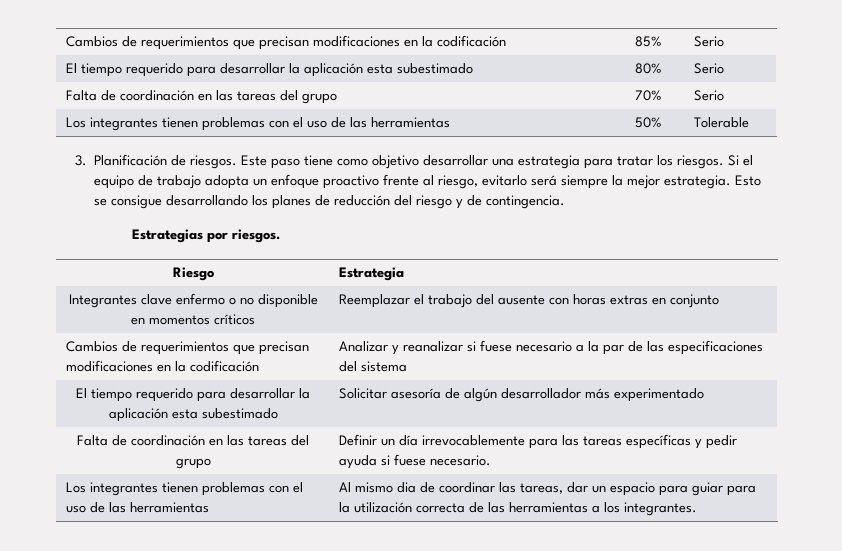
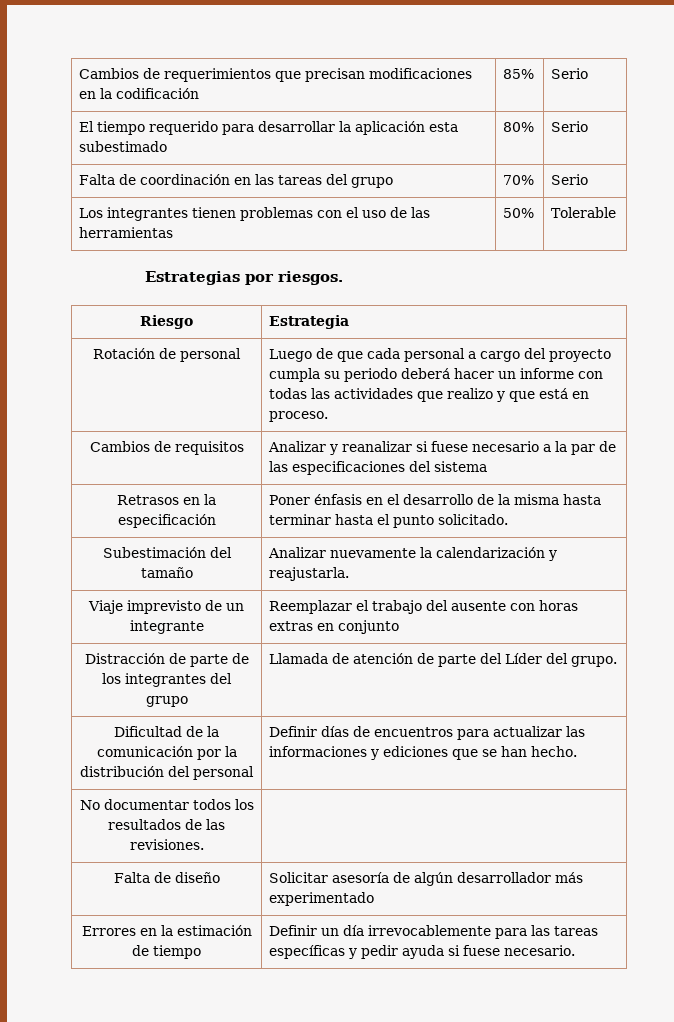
- 3. Planificación de riesgos. Este paso tiene como objetivo desarrollar una estrategia para tratar los riesgos. Si el equipo de trabajo adopta un enfoque proactivo frente al riesgo, evitarlo será siempre la mejor estrategia. Esto se consigue desarrollando los planes de reducción del riesgo y de contingencia.
- Integrantes clave enfermo o no disponible en momentos críticos | Reemplazar el trabajo del ausente con horas extras en conjunto
- Cambios de requerimientos que precisan modificaciones en la codificación | Analizar y reanalizar si fuese necesario a la par de las especificaciones del sistema
+ Rotación de personal | Luego de que cada personal a cargo del proyecto cumpla su periodo deberá hacer un informe con todas las actividades que realizo y que está en proceso.
+ Cambios de requisitos | Analizar y reanalizar si fuese necesario a la par de las especificaciones del sistema
- El tiempo requerido para desarrollar la aplicación esta subestimado | Solicitar asesoría de algún desarrollador más experimentado
+ Retrasos en la especificación | Poner énfasis en el desarrollo de la misma hasta terminar hasta el punto solicitado.
+ Subestimación del tamaño | Analizar nuevamente la calendarización y reajustarla.
+ Viaje imprevisto de un integrante | Reemplazar el trabajo del ausente con horas extras en conjunto
+ Distracción de parte de los integrantes del grupo | Llamada de atención de parte del Líder del grupo.
+ Dificultad de la comunicación por la distribución del personal | Definir días de encuentros para actualizar las informaciones y ediciones que se han hecho.
+ No documentar todos los resultados de las revisiones. |
+ Falta de diseño | Solicitar asesoría de algún desarrollador más experimentado
- Falta de coordinación en las tareas del grupo | Definir un día irrevocablemente para las tareas específicas y pedir ayuda si fuese necesario.
+ Errores en la estimación de tiempo | Definir un día irrevocablemente para las tareas específicas y pedir ayuda si fuese necesario.
- Los integrantes tienen problemas con el uso de las herramientas | Al mismo dia de coordinar las tareas, dar un espacio para guiar para la utilización correcta de las herramientas a los integrantes.

